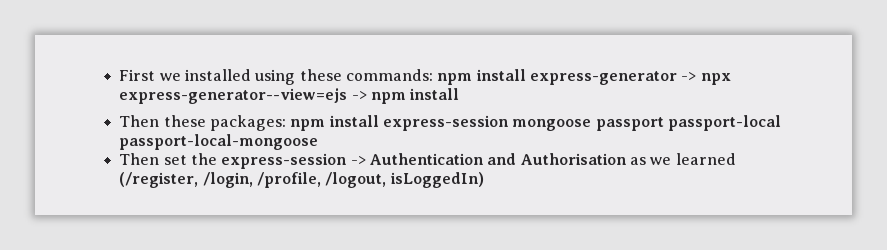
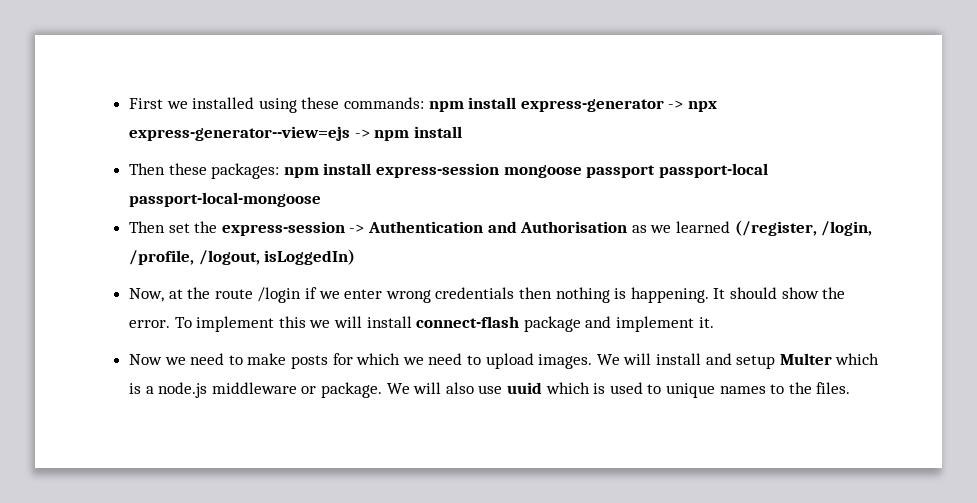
+ Now, at the route /login if we enter wrong credentials then nothing is happening. It should show the error. To implement this we will install connect-flash package and implement it.
+ Now we need to make posts for which we need to upload images. We will install and setup Multer which is a node.js middleware or package. We will also use uuid which is used to unique names to the files.

